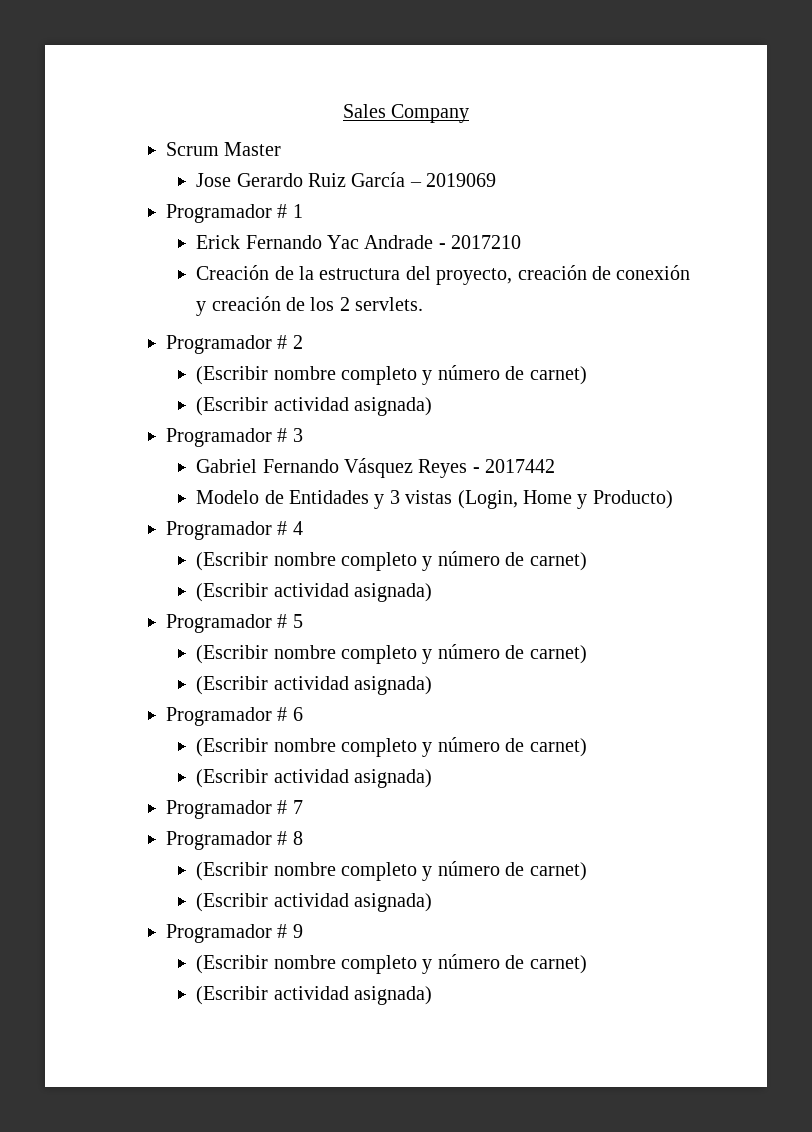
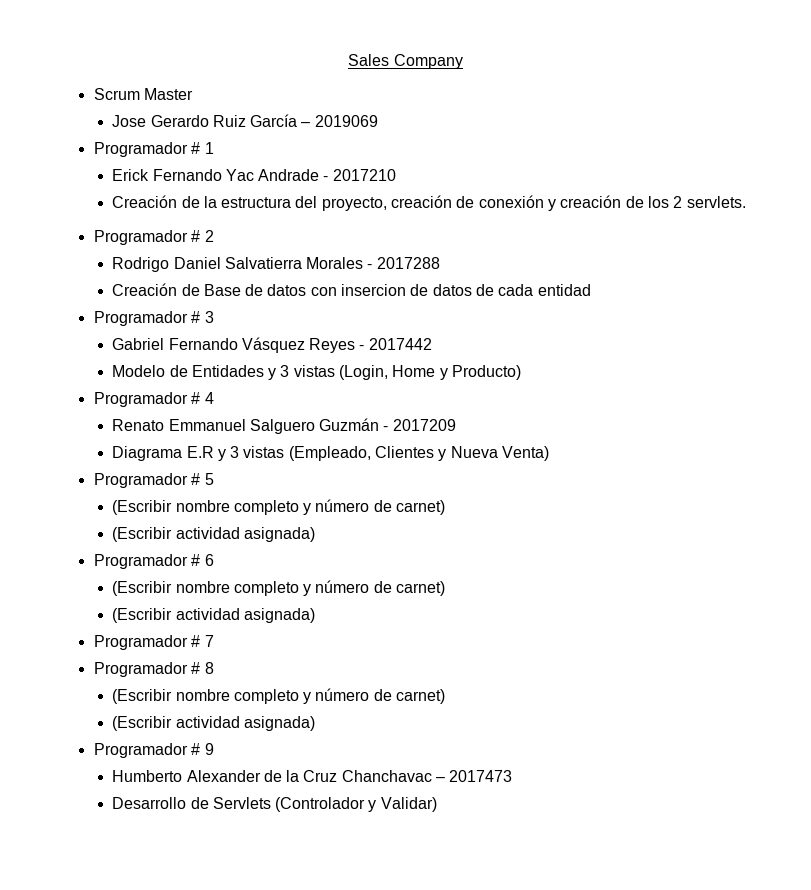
  Programador # 2
- (Escribir nombre completo y número de carnet)
- (Escribir actividad asignada)
+ Rodrigo Daniel Salvatierra Morales - 2017288
+ Creación de Base de datos con insercion de datos de cada entidad
  Programador # 4
- (Escribir nombre completo y número de carnet)
- (Escribir actividad asignada)
+ Renato Emmanuel Salguero Guzmán - 2017209
+ Diagrama E.R y 3 vistas (Empleado, Clientes y Nueva Venta)
  Programador # 9
- (Escribir nombre completo y número de carnet)
- (Escribir actividad asignada)
+ Humberto Alexander de la Cruz Chanchavac – 2017473
+ Desarrollo de Servlets (Controlador y Validar)

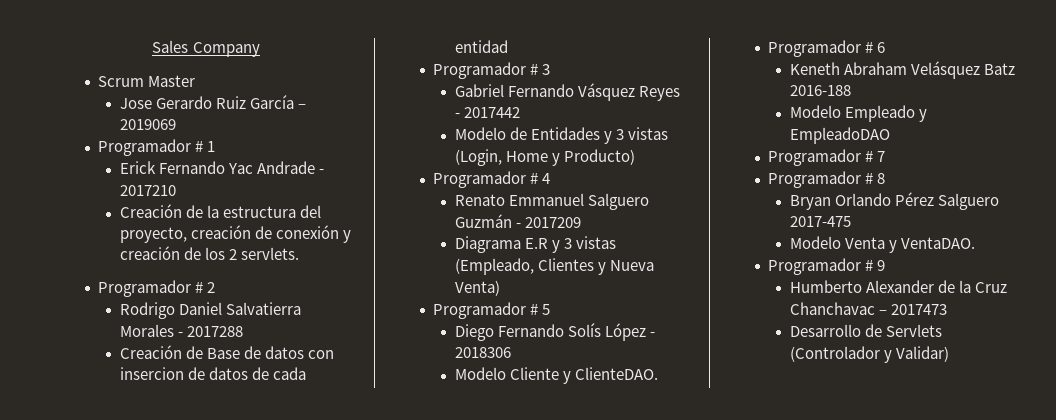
  Programador # 5
- (Escribir nombre completo y número de carnet)
- (Escribir actividad asignada)
+ Diego Fernando Solís López - 2018306
+ Modelo Cliente y ClienteDAO.
  Programador # 6
- (Escribir nombre completo y número de carnet)
- (Escribir actividad asignada)
+ Keneth Abraham Velásquez Batz 2016-188
+ Modelo Empleado y EmpleadoDAO
  Programador # 8
- (Escribir nombre completo y número de carnet)
- (Escribir actividad asignada)
+ Bryan Orlando Pérez Salguero 2017-475
+ Modelo Venta y VentaDAO.

